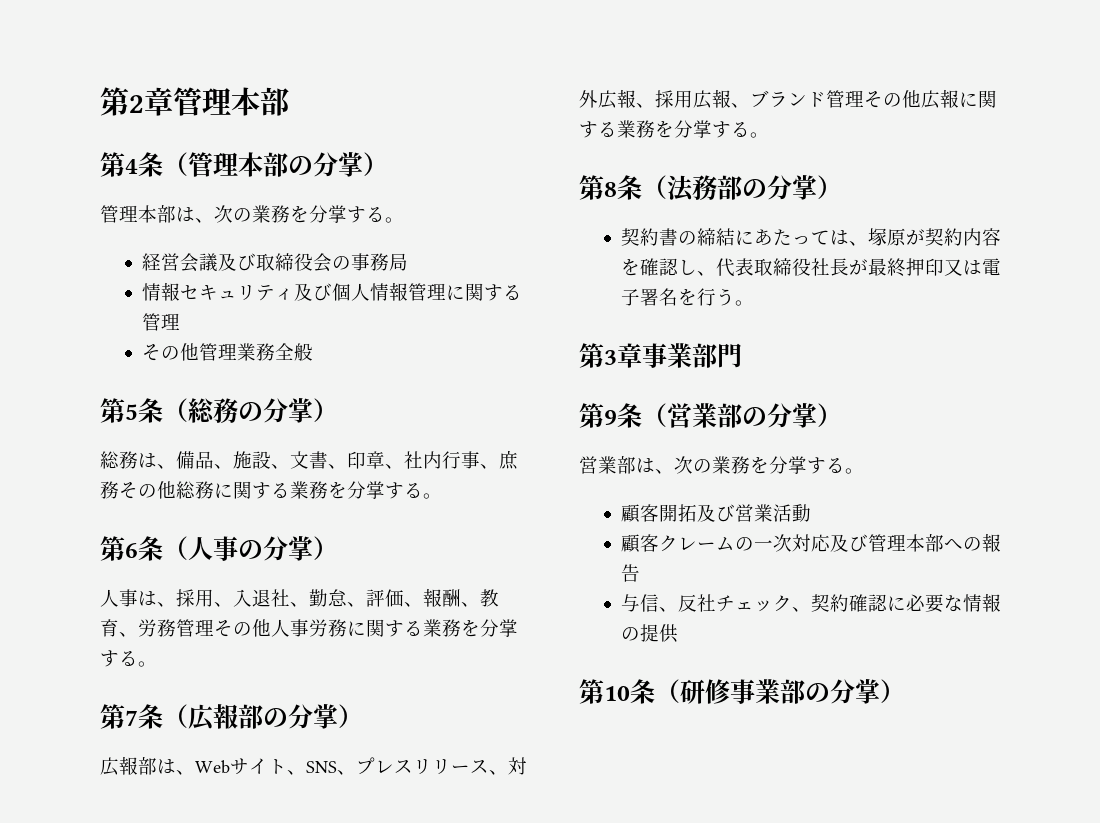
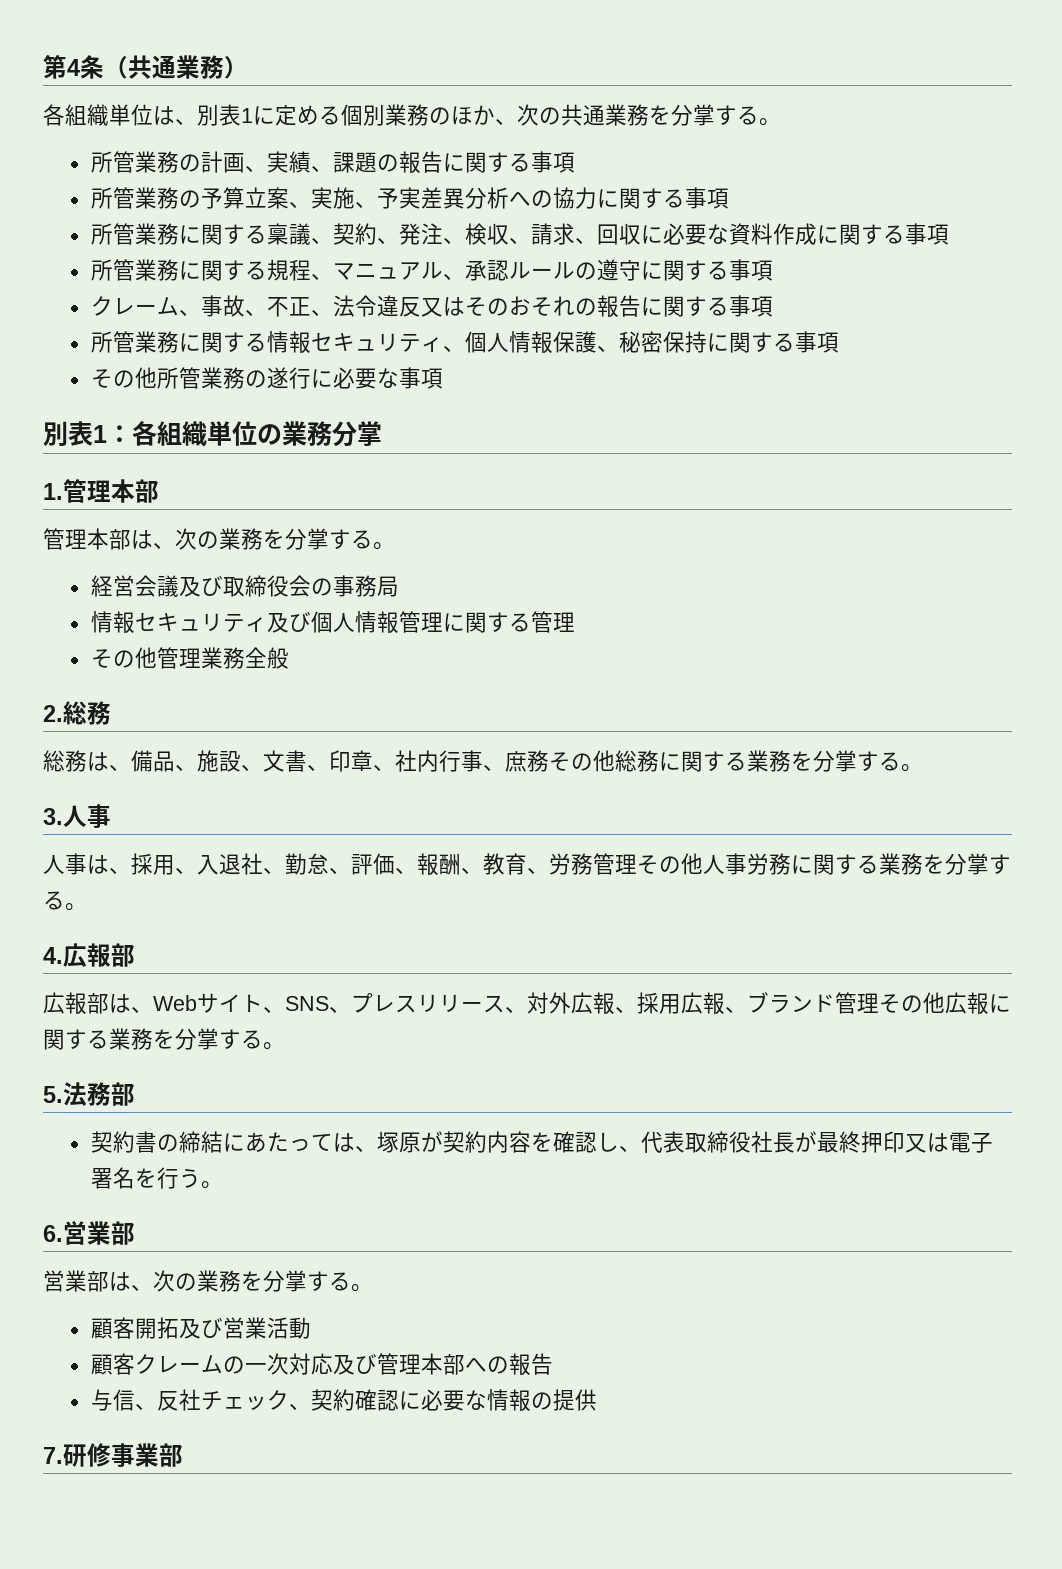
- 第2章管理本部
- 第4条（管理本部の分掌）
+ 第4条（共通業務）
+ 各組織単位は、別表1に定める個別業務のほか、次の共通業務を分掌する。
+ 所管業務の計画、実績、課題の報告に関する事項
+ 所管業務の予算立案、実施、予実差異分析への協力に関する事項
+ 所管業務に関する稟議、契約、発注、検収、請求、回収に必要な資料作成に関する事項
+ 所管業務に関する規程、マニュアル、承認ルールの遵守に関する事項
+ クレーム、事故、不正、法令違反又はそのおそれの報告に関する事項
+ 所管業務に関する情報セキュリティ、個人情報保護、秘密保持に関する事項
+ その他所管業務の遂行に必要な事項
+ 別表1：各組織単位の業務分掌
+ 1.管理本部
- 第5条（総務の分掌）
+ 2.総務
- 第6条（人事の分掌）
+ 3.人事
- 第7条（広報部の分掌）
+ 4.広報部
- 第8条（法務部の分掌）
+ 5.法務部
- 第3章事業部門
- 第9条（営業部の分掌）
+ 6.営業部
- 第10条（研修事業部の分掌）
+ 7.研修事業部

